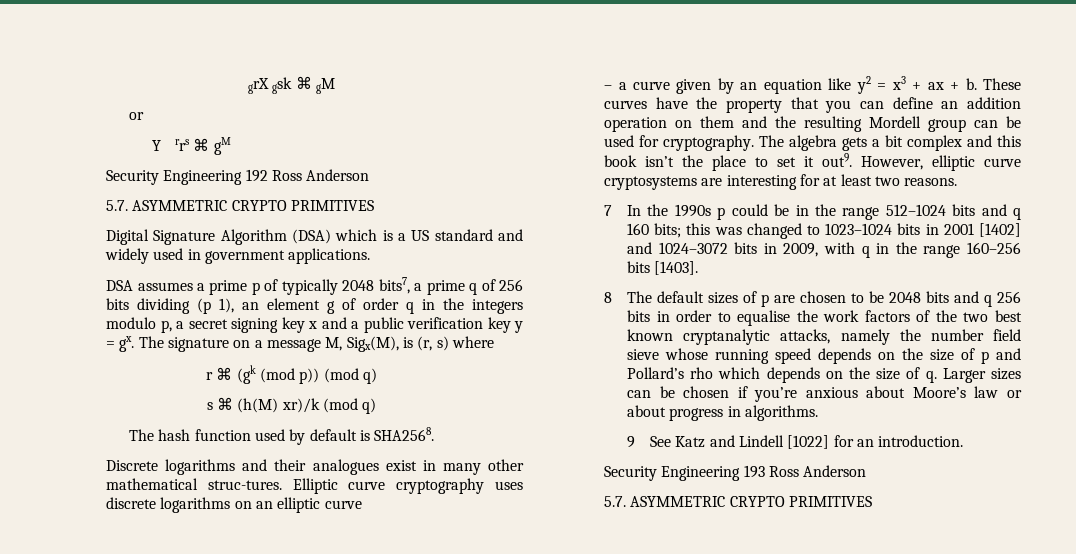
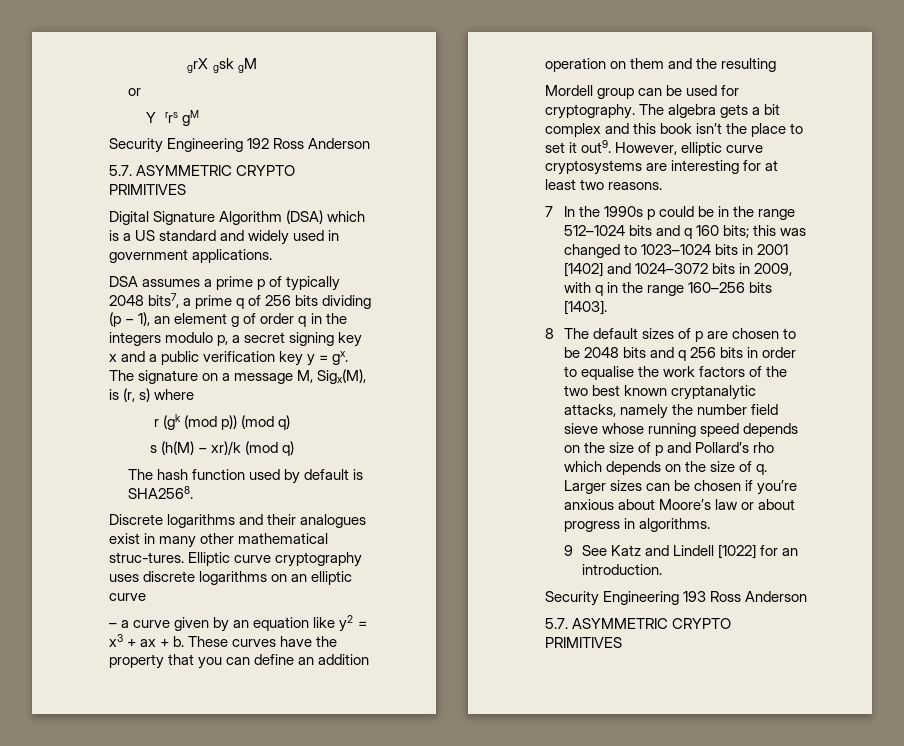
- grX gsk ⌘ gM
+ grX gsk gM
- Y rrs ⌘ gM
+ Y rrs gM
- DSA assumes a prime p of typically 2048 bits7, a prime q of 256 bits dividing (p 1), an element g of order q in the integers modulo p, a secret signing key x and a public verification key y = gx.
+ DSA assumes a prime p of typically 2048 bits7, a prime q of 256 bits dividing (p − 1), an element g of order q in the integers modulo p, a secret signing key x and a public verification key y = gx.
- r ⌘ (gk (mod p)) (mod q)
+ r (gk (mod p)) (mod q)
- s ⌘ (h(M) xr)/k (mod q)
+ s (h(M) − xr)/k (mod q)
- These curves have the property that you can define an addition operation on them and the resulting Mordell group can be used for cryptography.
+ These curves have the property that you can define an addition operation on them and the resulting
+ Mordell group can be used for cryptography.

